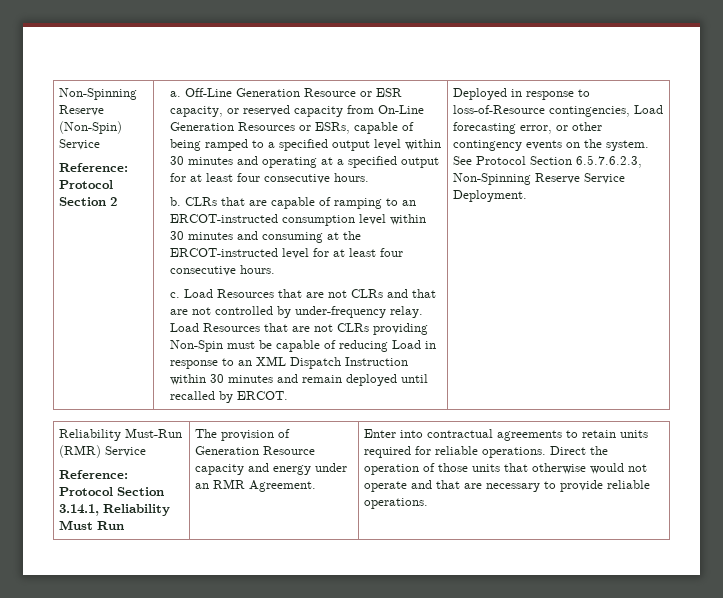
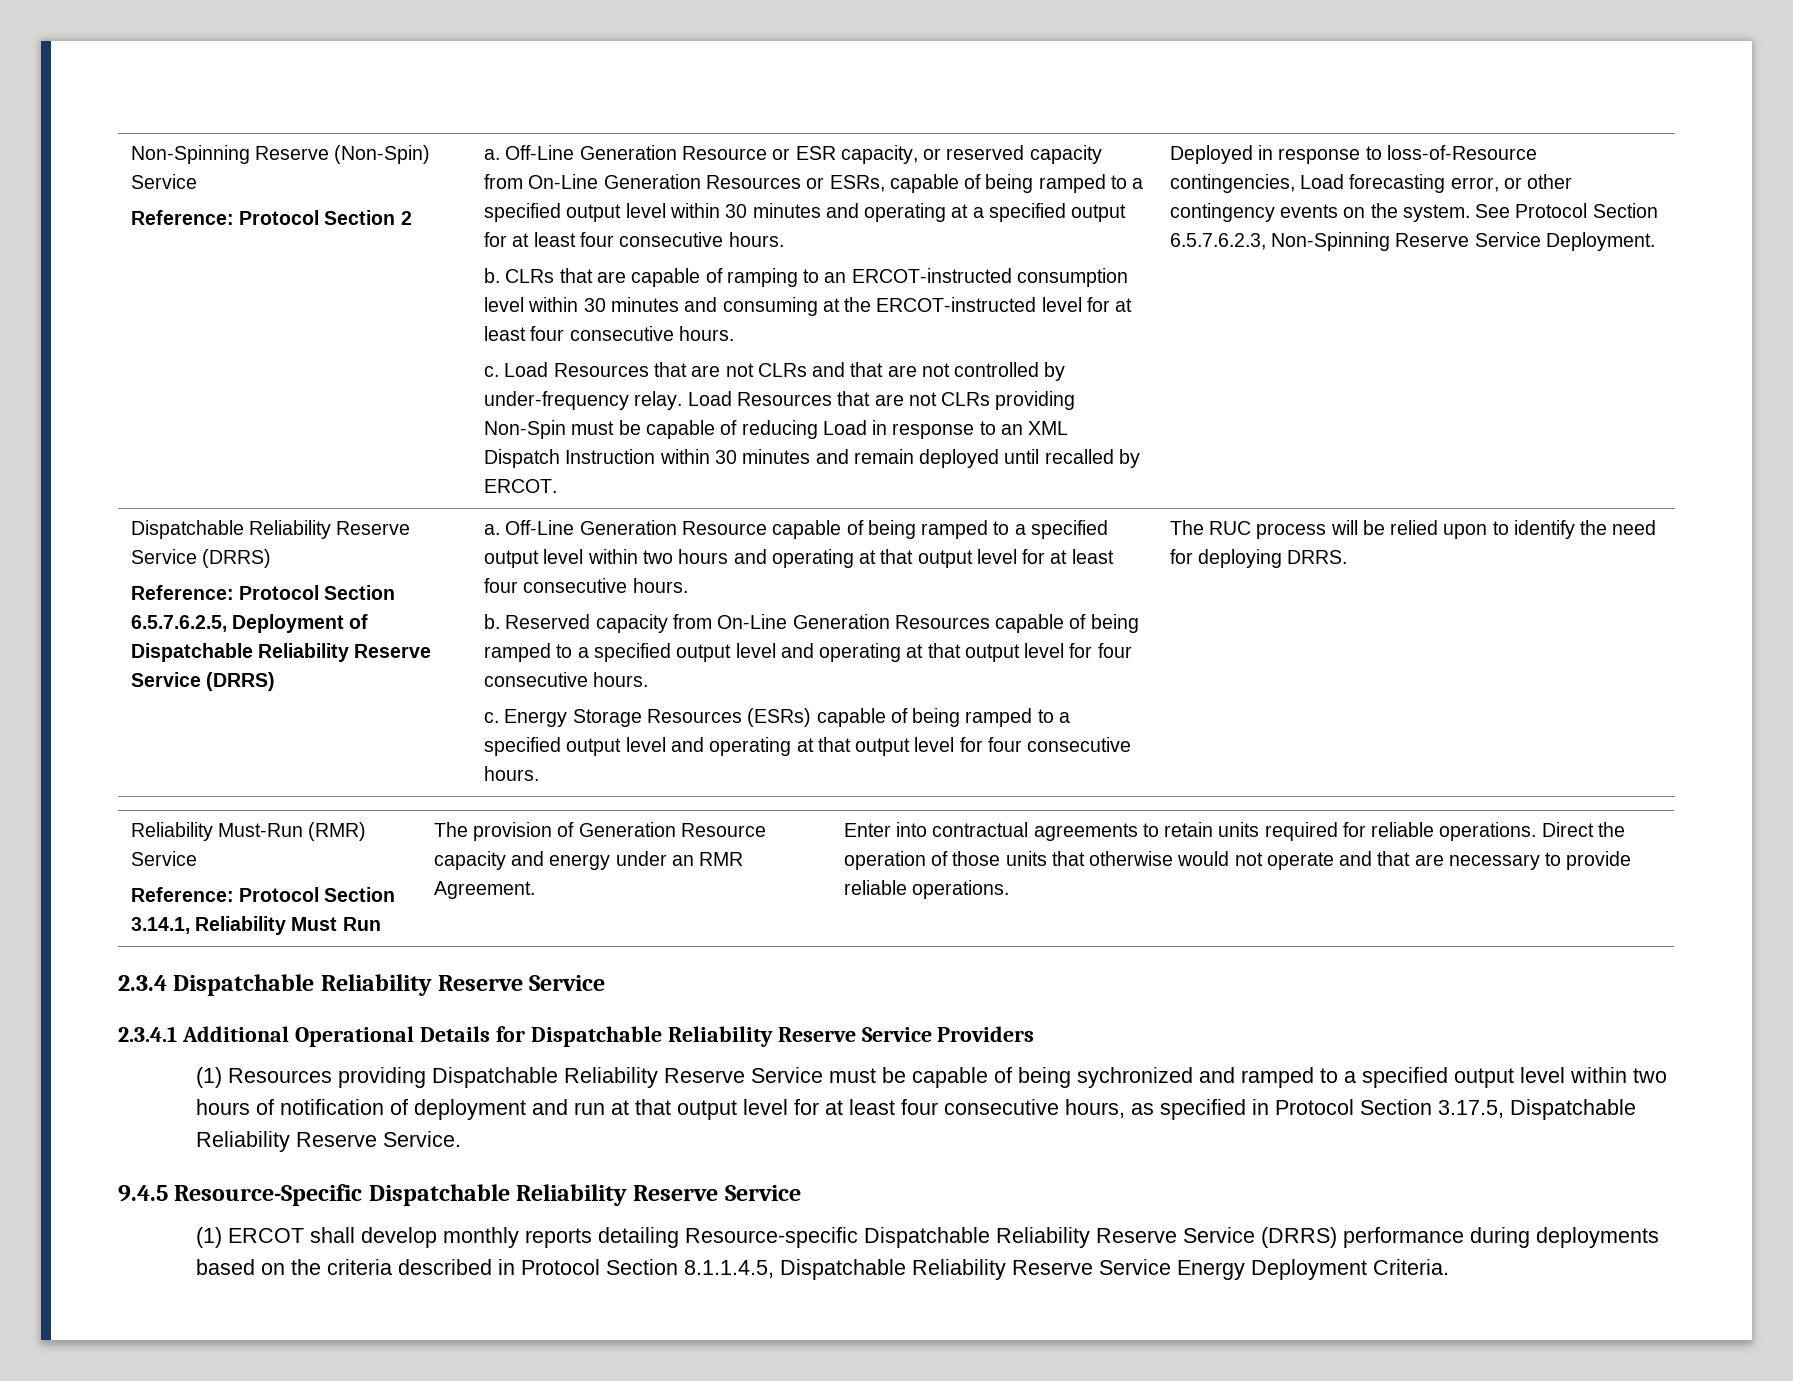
  See Protocol Section 6.5.7.6.2.3, Non-Spinning Reserve Service Deployment.
+ Dispatchable Reliability Reserve Service (DRRS)
+ Reference: Protocol Section 6.5.7.6.2.5, Deployment of Dispatchable Reliability Reserve Service (DRRS) | a. Off-Line Generation Resource capable of being ramped to a specified output level within two hours and operating at that output level for at least four consecutive hours.
+ b. Reserved capacity from On-Line Generation Resources capable of being ramped to a specified output level and operating at that output level for four consecutive hours.
+ c. Energy Storage Resources (ESRs) capable of being ramped to a specified output level and operating at that output level for four consecutive hours. | The RUC process will be relied upon to identify the need for deploying DRRS.
+ 2.3.4 Dispatchable Reliability Reserve Service
+ 2.3.4.1 Additional Operational Details for Dispatchable Reliability Reserve Service Providers
+ (1) Resources providing Dispatchable Reliability Reserve Service must be capable of being sychronized and ramped to a specified output level within two hours of notification of deployment and run at that output level for at least four consecutive hours, as specified in Protocol Section 3.17.5, Dispatchable Reliability Reserve Service.
+ 9.4.5 Resource-Specific Dispatchable Reliability Reserve Service
+ (1) ERCOT shall develop monthly reports detailing Resource-specific Dispatchable Reliability Reserve Service (DRRS) performance during deployments based on the criteria described in Protocol Section 8.1.1.4.5, Dispatchable Reliability Reserve Service Energy Deployment Criteria.

